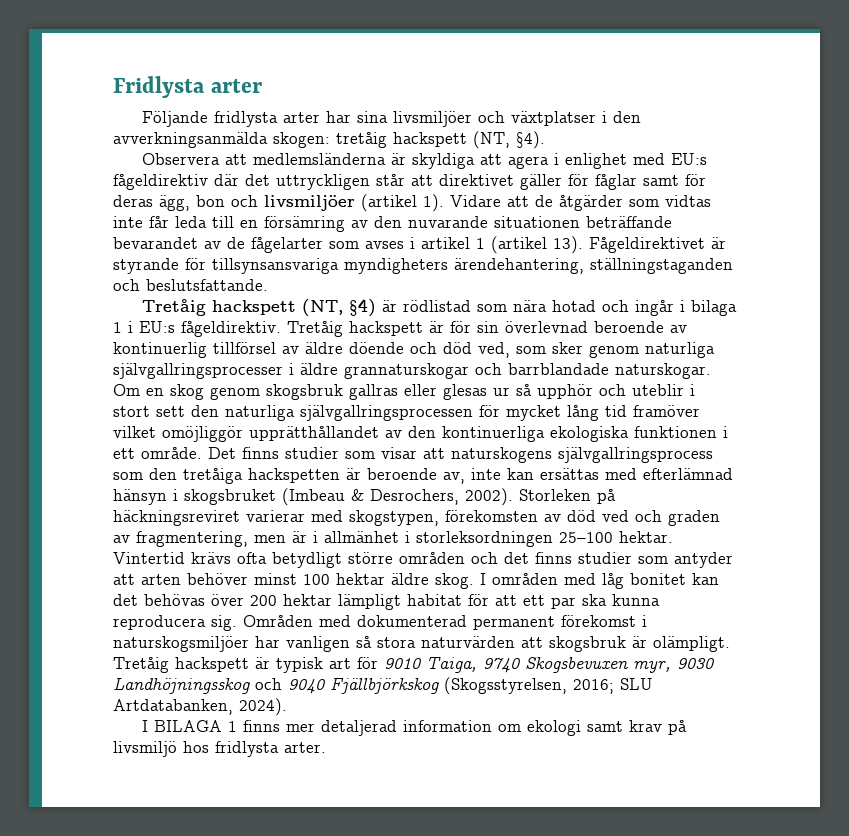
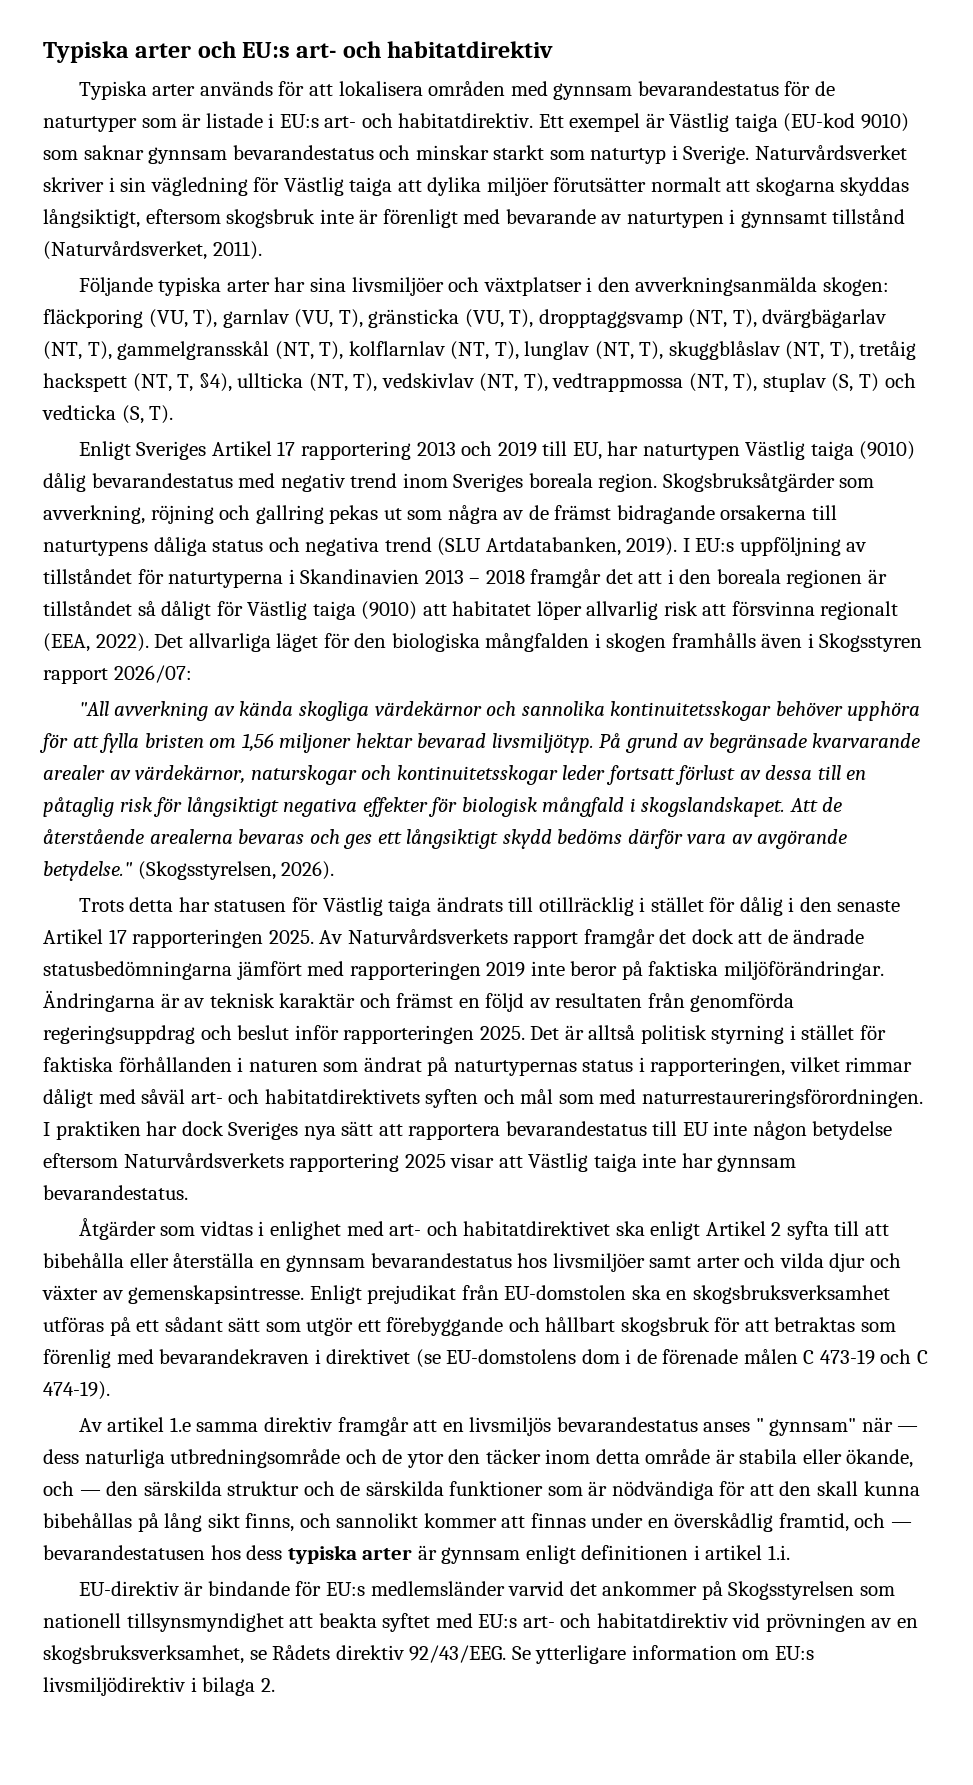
- Fridlysta arter
+ Typiska arter och EU:s art- och habitatdirektiv
+ Typiska arter används för att lokalisera områden med gynnsam bevarandestatus för de naturtyper som är listade i EU:s art- och habitatdirektiv. Ett exempel är Västlig taiga (EU-kod 9010) som saknar gynnsam bevarandestatus och minskar starkt som naturtyp i Sverige. Naturvårdsverket skriver i sin vägledning för Västlig taiga att dylika miljöer förutsätter normalt att skogarna skyddas långsiktigt, eftersom skogsbruk inte är förenligt med bevarande av naturtypen i gynnsamt tillstånd (Naturvårdsverket, 2011).
- Följande fridlysta arter har sina livsmiljöer och växtplatser i den avverkningsanmälda skogen: tretåig hackspett (NT, §4).
- Observera att medlemsländerna är skyldiga att agera i enlighet med EU:s fågeldirektiv där det uttryckligen står att direktivet gäller för fåglar samt för deras ägg, bon och livsmiljöer (artikel 1). Vidare att de åtgärder som vidtas inte får leda till en försämring av den nuvarande situationen beträffande bevarandet av de fågelarter som avses i artikel 1 (artikel 13). Fågeldirektivet är styrande för tillsynsansvariga myndigheters ärendehantering, ställningstaganden och beslutsfattande.
- Tretåig hackspett (NT, §4) är rödlistad som nära hotad och ingår i bilaga 1 i EU:s fågeldirektiv. Tretåig hackspett är för sin överlevnad beroende av kontinuerlig tillförsel av äldre döende och död ved, som sker genom naturliga självgallringsprocesser i äldre grannaturskogar och barrblandade naturskogar. Om en skog genom skogsbruk gallras eller glesas ur så upphör och uteblir i stort sett den naturliga självgallringsprocessen för mycket lång tid framöver vilket omöjliggör upprätthållandet av den kontinuerliga ekologiska funktionen i ett område. Det finns studier som visar att naturskogens självgallringsprocess som den tretåiga hackspetten är beroende av, inte kan ersättas med efterlämnad hänsyn i skogsbruket (Imbeau & Desrochers, 2002). Storleken på häckningsreviret varierar med skogstypen, förekomsten av död ved och graden av fragmentering, men är i allmänhet i storleksordningen 25–100 hektar. Vintertid krävs ofta betydligt större områden och det finns studier som antyder att arten behöver minst 100 hektar äldre skog. I områden med låg bonitet kan det behövas över 200 hektar lämpligt habitat för att ett par ska kunna reproducera sig. Områden med dokumenterad permanent förekomst i naturskogsmiljöer har vanligen så stora naturvärden att skogsbruk är olämpligt. Tretåig hackspett är typisk art för 9010 Taiga, 9740 Skogsbevuxen myr, 9030 Landhöjningsskog och 9040 Fjällbjörkskog (Skogsstyrelsen, 2016; SLU Artdatabanken, 2024).
- I BILAGA 1 finns mer detaljerad information om ekologi samt krav på livsmiljö hos fridlysta arter.
+ Följande typiska arter har sina livsmiljöer och växtplatser i den avverkningsanmälda skogen: fläckporing (VU, T), garnlav (VU, T), gränsticka (VU, T), dropptaggsvamp (NT, T), dvärgbägarlav (NT, T), gammelgransskål (NT, T), kolflarnlav (NT, T), lunglav (NT, T), skuggblåslav (NT, T), tretåig hackspett (NT, T, §4), ullticka (NT, T), vedskivlav (NT, T), vedtrappmossa (NT, T), stuplav (S, T) och vedticka (S, T).
+ Enligt Sveriges Artikel 17 rapportering 2013 och 2019 till EU, har naturtypen Västlig taiga (9010) dålig bevarandestatus med negativ trend inom Sveriges boreala region. Skogsbruksåtgärder som avverkning, röjning och gallring pekas ut som några av de främst bidragande orsakerna till naturtypens dåliga status och negativa trend (SLU Artdatabanken, 2019). I EU:s uppföljning av tillståndet för naturtyperna i Skandinavien 2013 – 2018 framgår det att i den boreala regionen är tillståndet så dåligt för Västlig taiga (9010) att habitatet löper allvarlig risk att försvinna regionalt (EEA, 2022). Det allvarliga läget för den biologiska mångfalden i skogen framhålls även i Skogsstyren rapport 2026/07:
+ "All avverkning av kända skogliga värdekärnor och sannolika kontinuitetsskogar behöver upphöra för att fylla bristen om 1,56 miljoner hektar bevarad livsmiljötyp. På grund av begränsade kvarvarande arealer av värdekärnor, naturskogar och kontinuitetsskogar leder fortsatt förlust av dessa till en påtaglig risk för långsiktigt negativa effekter för biologisk mångfald i skogslandskapet. Att de återstående arealerna bevaras och ges ett långsiktigt skydd bedöms därför vara av avgörande betydelse." (Skogsstyrelsen, 2026).
+ Trots detta har statusen för Västlig taiga ändrats till otillräcklig i stället för dålig i den senaste Artikel 17 rapporteringen 2025. Av Naturvårdsverkets rapport framgår det dock att de ändrade statusbedömningarna jämfört med rapporteringen 2019 inte beror på faktiska miljöförändringar. Ändringarna är av teknisk karaktär och främst en följd av resultaten från genomförda regeringsuppdrag och beslut inför rapporteringen 2025. Det är alltså politisk styrning i stället för faktiska förhållanden i naturen som ändrat på naturtypernas status i rapporteringen, vilket rimmar dåligt med såväl art- och habitatdirektivets syften och mål som med naturrestaureringsförordningen. I praktiken har dock Sveriges nya sätt att rapportera bevarandestatus till EU inte någon betydelse eftersom Naturvårdsverkets rapportering 2025 visar att Västlig taiga inte har gynnsam bevarandestatus.
+ Åtgärder som vidtas i enlighet med art- och habitatdirektivet ska enligt Artikel 2 syfta till att bibehålla eller återställa en gynnsam bevarandestatus hos livsmiljöer samt arter och vilda djur och växter av gemenskapsintresse. Enligt prejudikat från EU-domstolen ska en skogsbruksverksamhet utföras på ett sådant sätt som utgör ett förebyggande och hållbart skogsbruk för att betraktas som förenlig med bevarandekraven i direktivet (se EU-domstolens dom i de förenade målen C 473-19 och C 474-19).
+ Av artikel 1.e samma direktiv framgår att en livsmiljös bevarandestatus anses " gynnsam" när — dess naturliga utbredningsområde och de ytor den täcker inom detta område är stabila eller ökande, och — den särskilda struktur och de särskilda funktioner som är nödvändiga för att den skall kunna bibehållas på lång sikt finns, och sannolikt kommer att finnas under en överskådlig framtid, och — bevarandestatusen hos dess typiska arter är gynnsam enligt definitionen i artikel 1.i.
+ EU-direktiv är bindande för EU:s medlemsländer varvid det ankommer på Skogsstyrelsen som nationell tillsynsmyndighet att beakta syftet med EU:s art- och habitatdirektiv vid prövningen av en skogsbruksverksamhet, se Rådets direktiv 92/43/EEG. Se ytterligare information om EU:s livsmiljödirektiv i bilaga 2.

